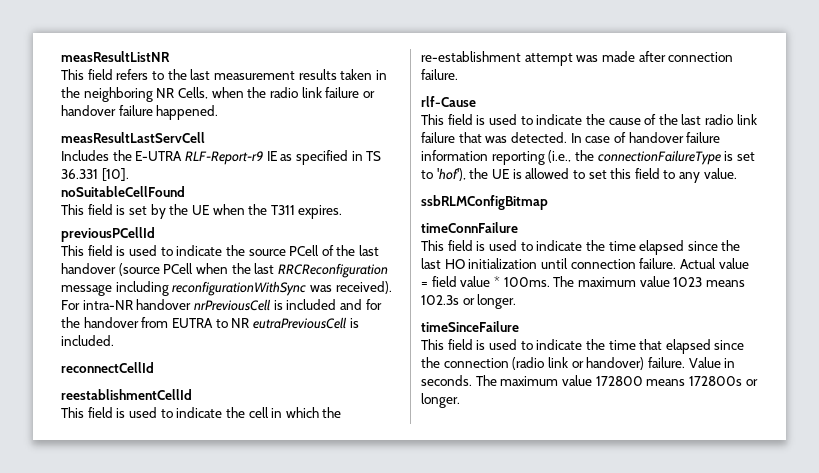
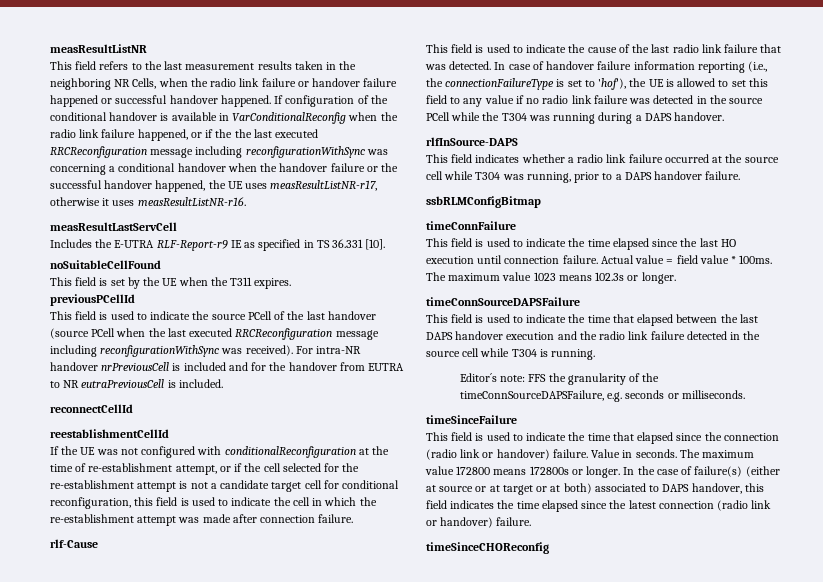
- This field refers to the last measurement results taken in the neighboring NR Cells, when the radio link failure or handover failure happened.
+ This field refers to the last measurement results taken in the neighboring NR Cells, when the radio link failure or handover failure happened or successful handover happened. If configuration of the conditional handover is available in VarConditionalReconfig when the radio link failure happened, or if the the last executed RRCReconfiguration message including reconfigurationWithSync was concerning a conditional handover when the handover failure or the successful handover happened, the UE uses measResultListNR-r17, otherwise it uses measResultListNR-r16.
- This field is used to indicate the source PCell of the last handover (source PCell when the last RRCReconfiguration message including reconfigurationWithSync was received).
+ This field is used to indicate the source PCell of the last handover (source PCell when the last executed RRCReconfiguration message including reconfigurationWithSync was received).
- This field is used to indicate the cell in which the re-establishment attempt was made after connection failure.
+ If the UE was not configured with conditionalReconfiguration at the time of re-establishment attempt, or if the cell selected for the re-establishment attempt is not a candidate target cell for conditional reconfiguration, this field is used to indicate the cell in which the re-establishment attempt was made after connection failure.
- In case of handover failure information reporting (i.e., the connectionFailureType is set to 'hof'), the UE is allowed to set this field to any value.
+ In case of handover failure information reporting (i.e., the connectionFailureType is set to 'hof'), the UE is allowed to set this field to any value if no radio link failure was detected in the source PCell while the T304 was running during a DAPS handover.
+ rlfInSource-DAPS
+ This field indicates whether a radio link failure occurred at the source cell while T304 was running, prior to a DAPS handover failure.
- This field is used to indicate the time elapsed since the last HO initialization until connection failure.
+ This field is used to indicate the time elapsed since the last HO execution until connection failure.
+ timeConnSourceDAPSFailure
+ This field is used to indicate the time that elapsed between the last DAPS handover execution and the radio link failure detected in the source cell while T304 is running.
+ Editor´s note: FFS the granularity of the timeConnSourceDAPSFailure, e.g. seconds or milliseconds.
+ In the case of failure(s) (either at source or at target or at both) associated to DAPS handover, this field indicates the time elapsed since the latest connection (radio link or handover) failure.
+ timeSinceCHOReconfig

